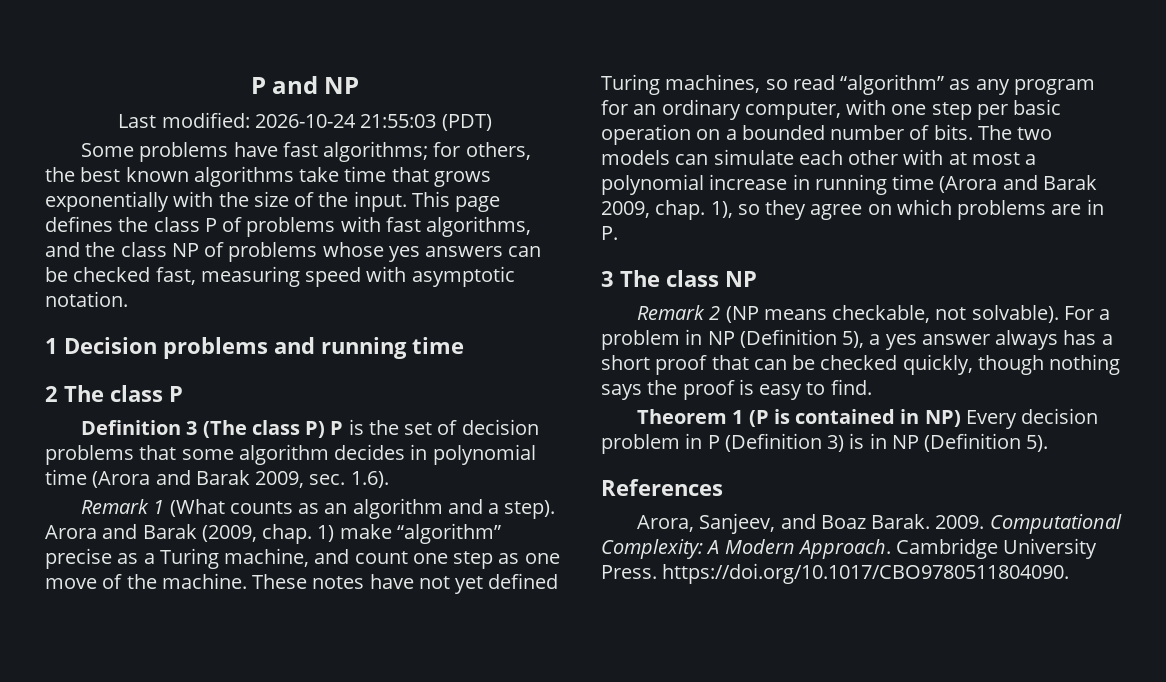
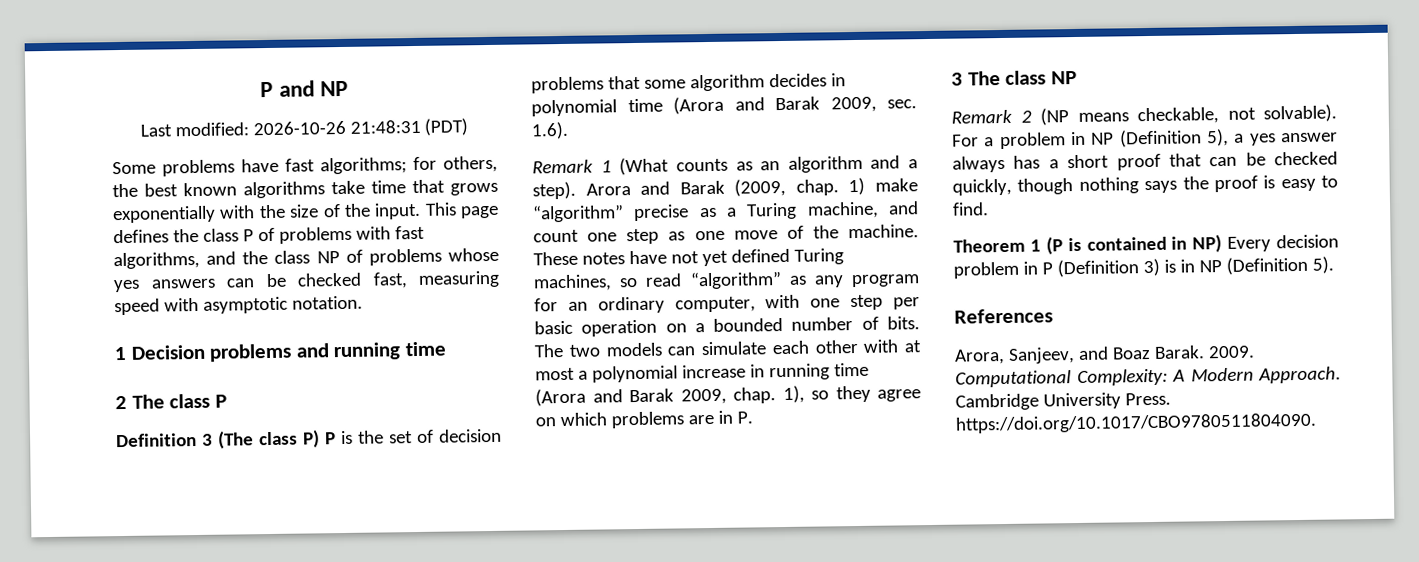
- Last modified: 2026-10-24 21:55:03 (PDT)
+ Last modified: 2026-10-26 21:48:31 (PDT)

